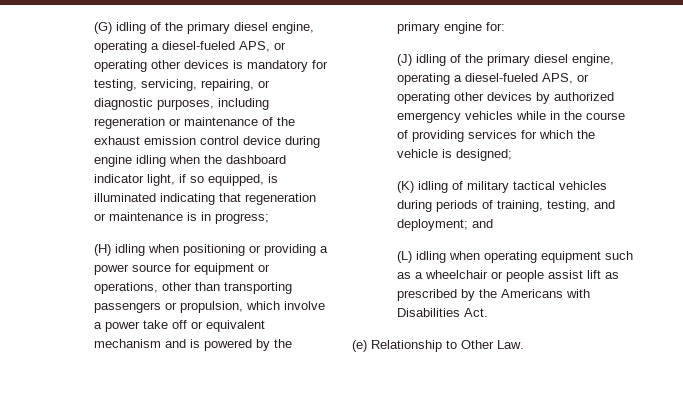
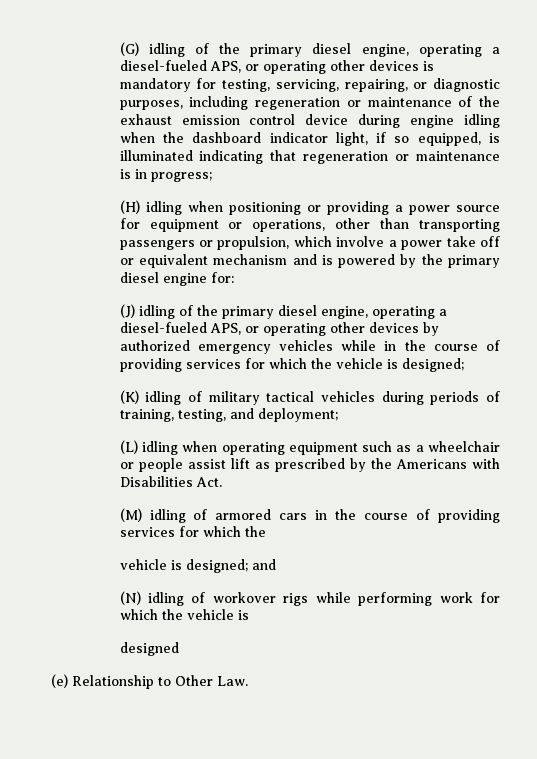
- (H) idling when positioning or providing a power source for equipment or operations, other than transporting passengers or propulsion, which involve a power take off or equivalent mechanism and is powered by the primary engine for:
+ (H) idling when positioning or providing a power source for equipment or operations, other than transporting passengers or propulsion, which involve a power take off or equivalent mechanism and is powered by the primary diesel engine for:
- (K) idling of military tactical vehicles during periods of training, testing, and deployment; and
+ (K) idling of military tactical vehicles during periods of training, testing, and deployment;
+ (M) idling of armored cars in the course of providing services for which the
+ vehicle is designed; and
+ (N) idling of workover rigs while performing work for which the vehicle is
+ designed

